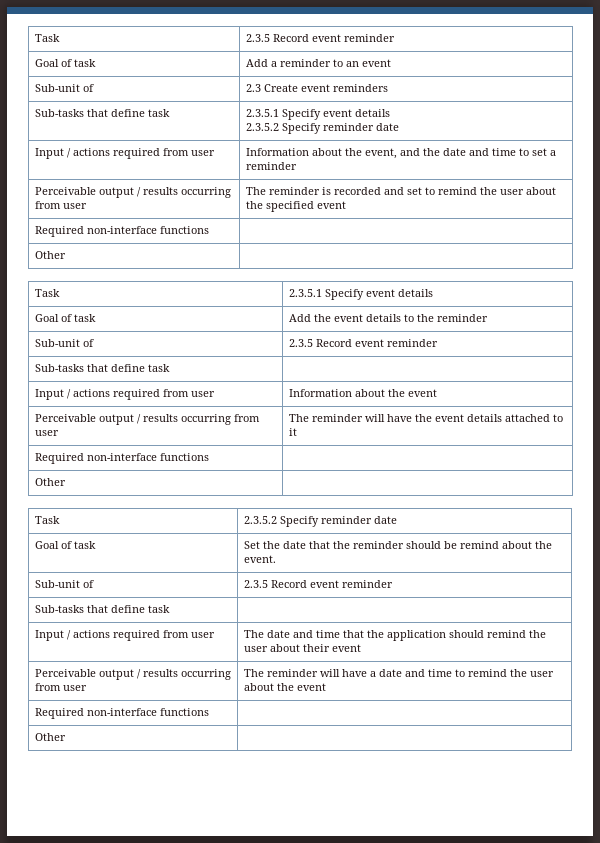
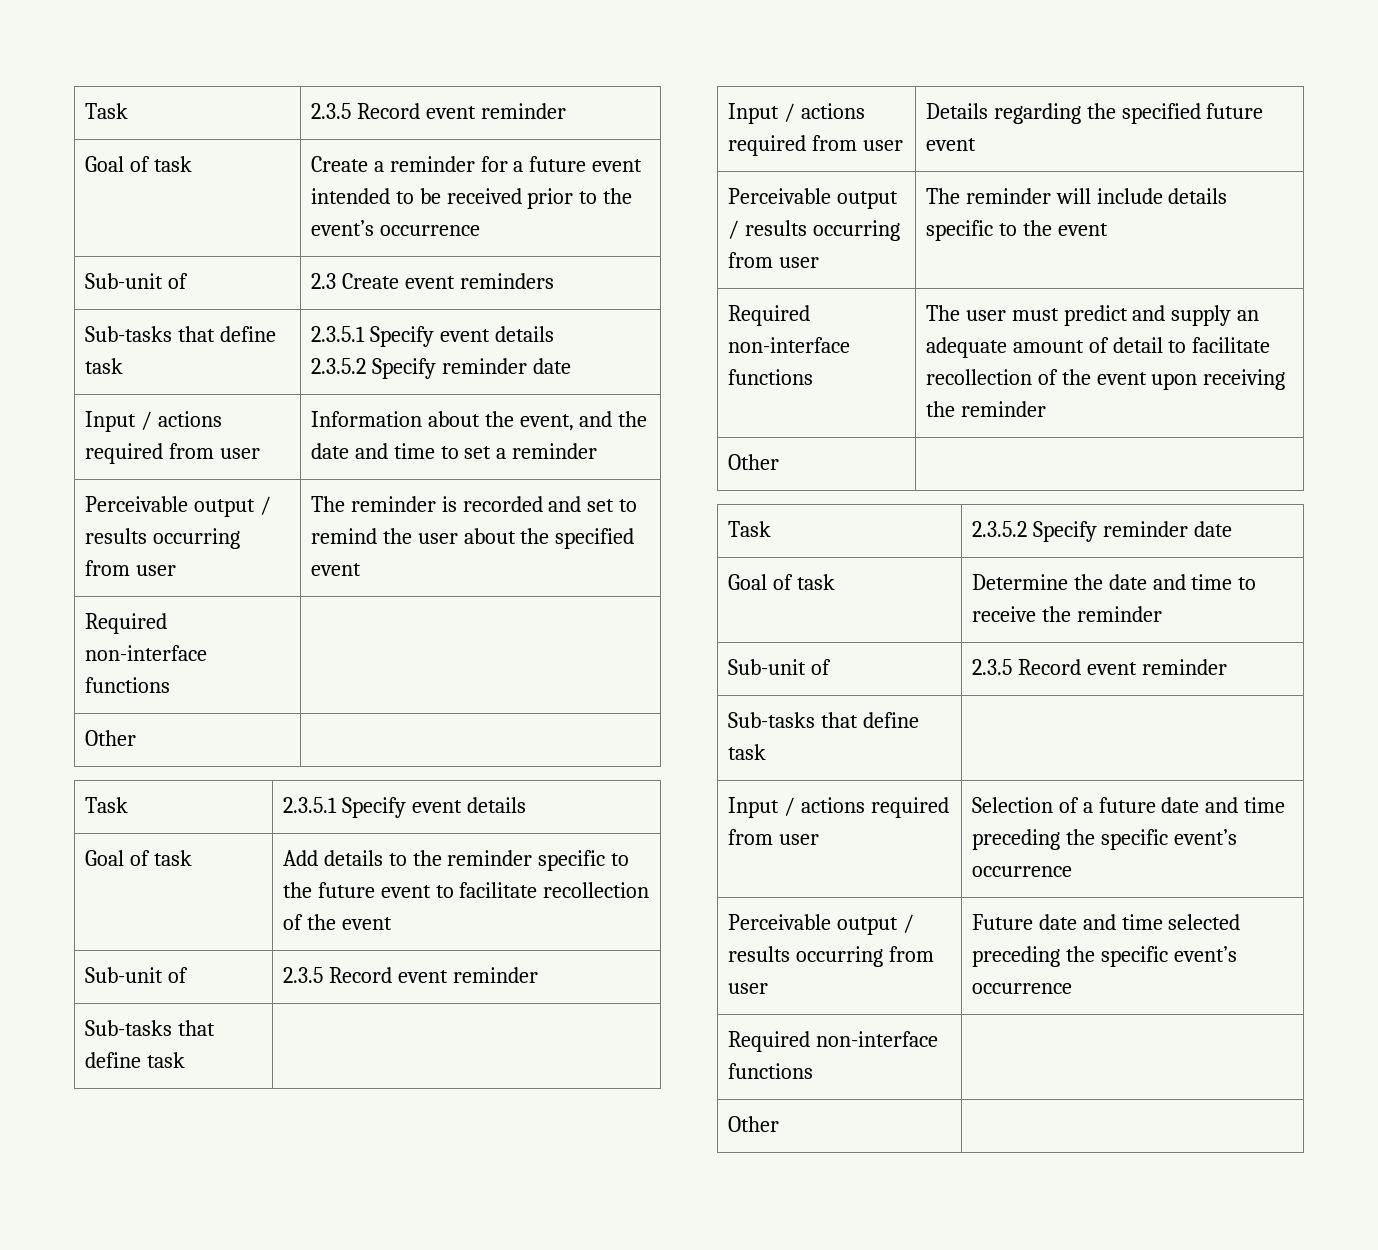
- Goal of task | Add a reminder to an event
+ Goal of task | Create a reminder for a future event intended to be received prior to the event’s occurrence
- Goal of task | Add the event details to the reminder
+ Goal of task | Add details to the reminder specific to the future event to facilitate recollection of the event
+ Sub-unit of | 2.3.5 Record event reminder
+ Sub-tasks that define task |
+ Input / actions required from user | Details regarding the specified future event
+ Perceivable output / results occurring from user | The reminder will include details specific to the event
+ Required non-interface functions | The user must predict and supply an adequate amount of detail to facilitate recollection of the event upon receiving the reminder
+ Other |
+ Task | 2.3.5.2 Specify reminder date
+ Goal of task | Determine the date and time to receive the reminder
- Input / actions required from user | Information about the event
- Perceivable output / results occurring from user | The reminder will have the event details attached to it
- Required non-interface functions |
- Other |
- Task | 2.3.5.2 Specify reminder date
- Goal of task | Set the date that the reminder should be remind about the event.
- Sub-unit of | 2.3.5 Record event reminder
- Sub-tasks that define task |
- Input / actions required from user | The date and time that the application should remind the user about their event
- Perceivable output / results occurring from user | The reminder will have a date and time to remind the user about the event
+ Input / actions required from user | Selection of a future date and time preceding the specific event’s occurrence
+ Perceivable output / results occurring from user | Future date and time selected preceding the specific event’s occurrence

